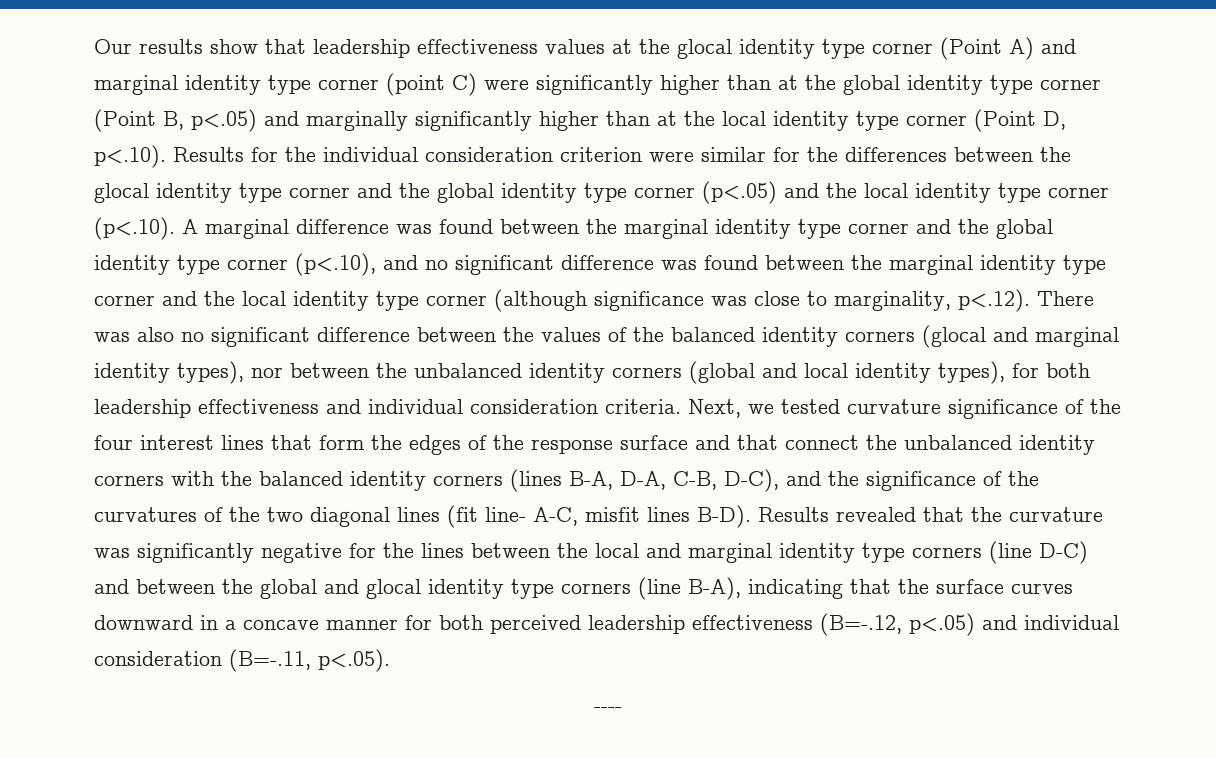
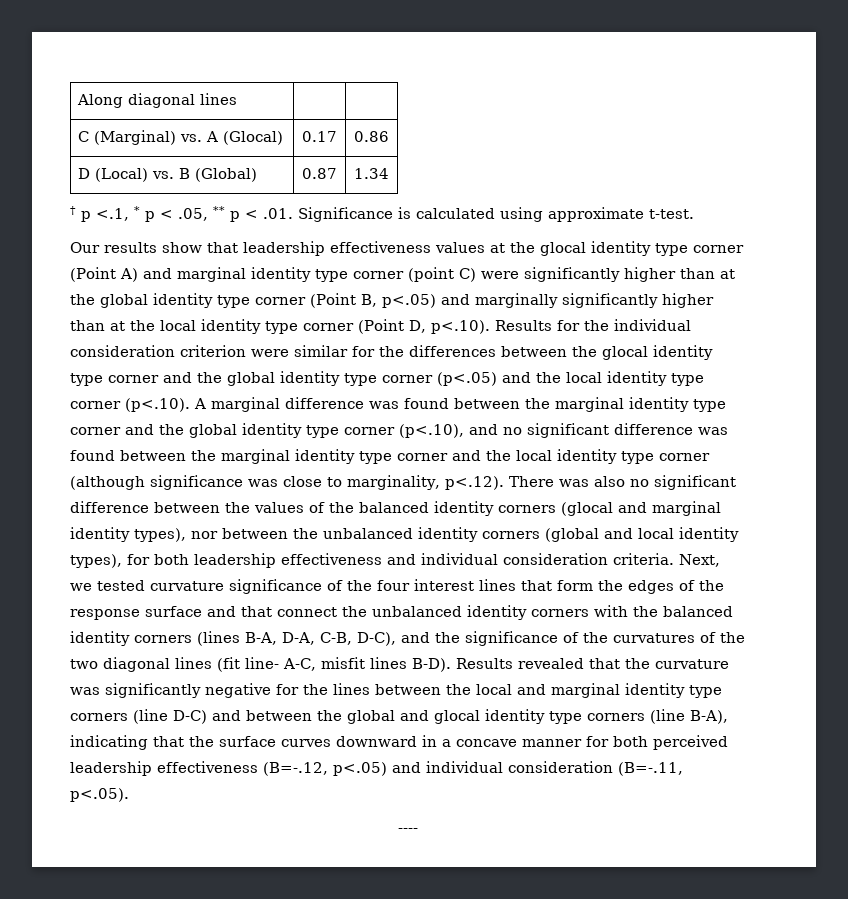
+ Along diagonal lines | |
+ C (Marginal) vs. A (Glocal) | 0.17 | 0.86
+ D (Local) vs. B (Global) | 0.87 | 1.34
+ † p <.1, * p < .05, ** p < .01. Significance is calculated using approximate t-test.

